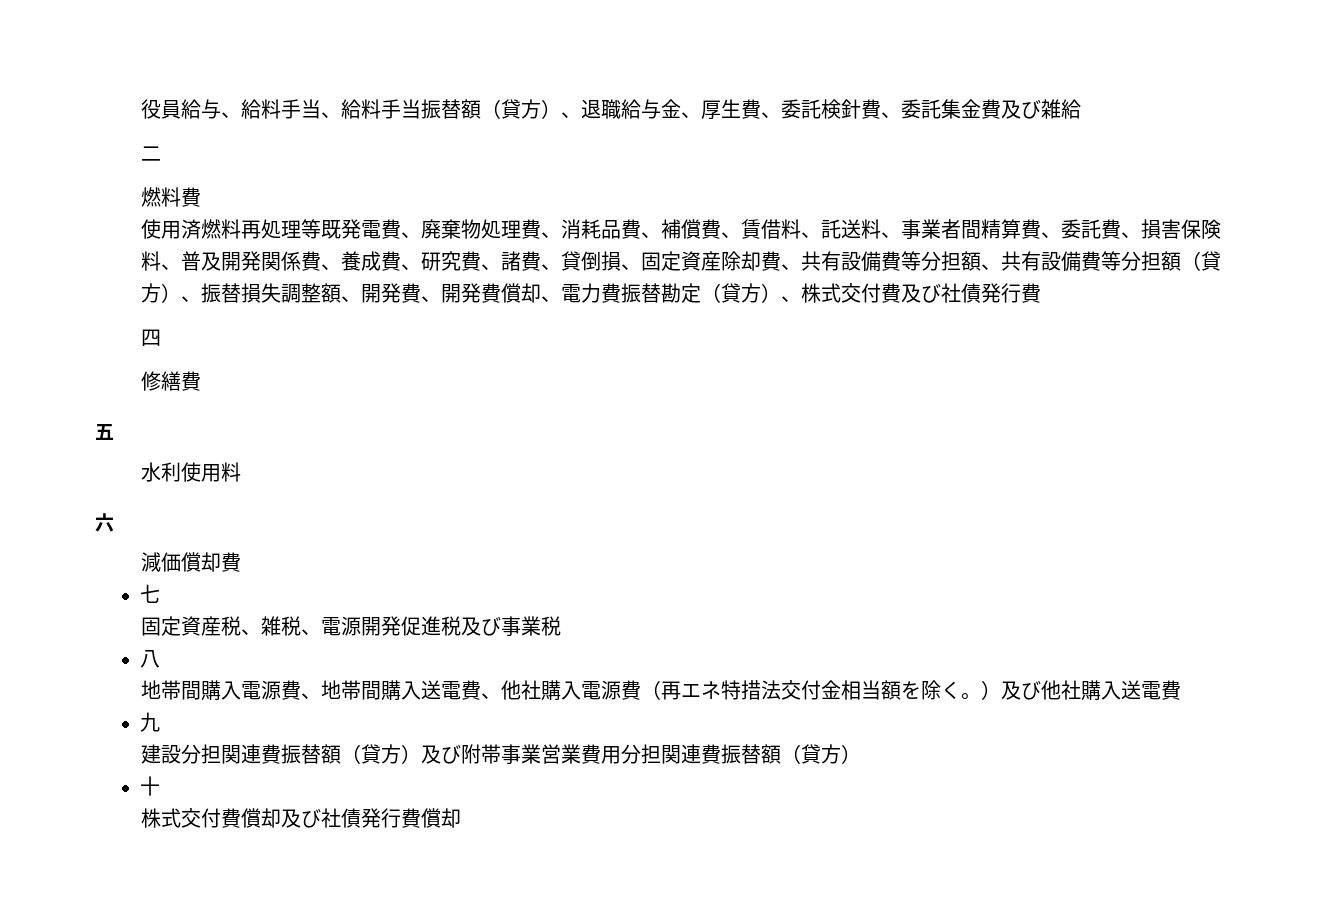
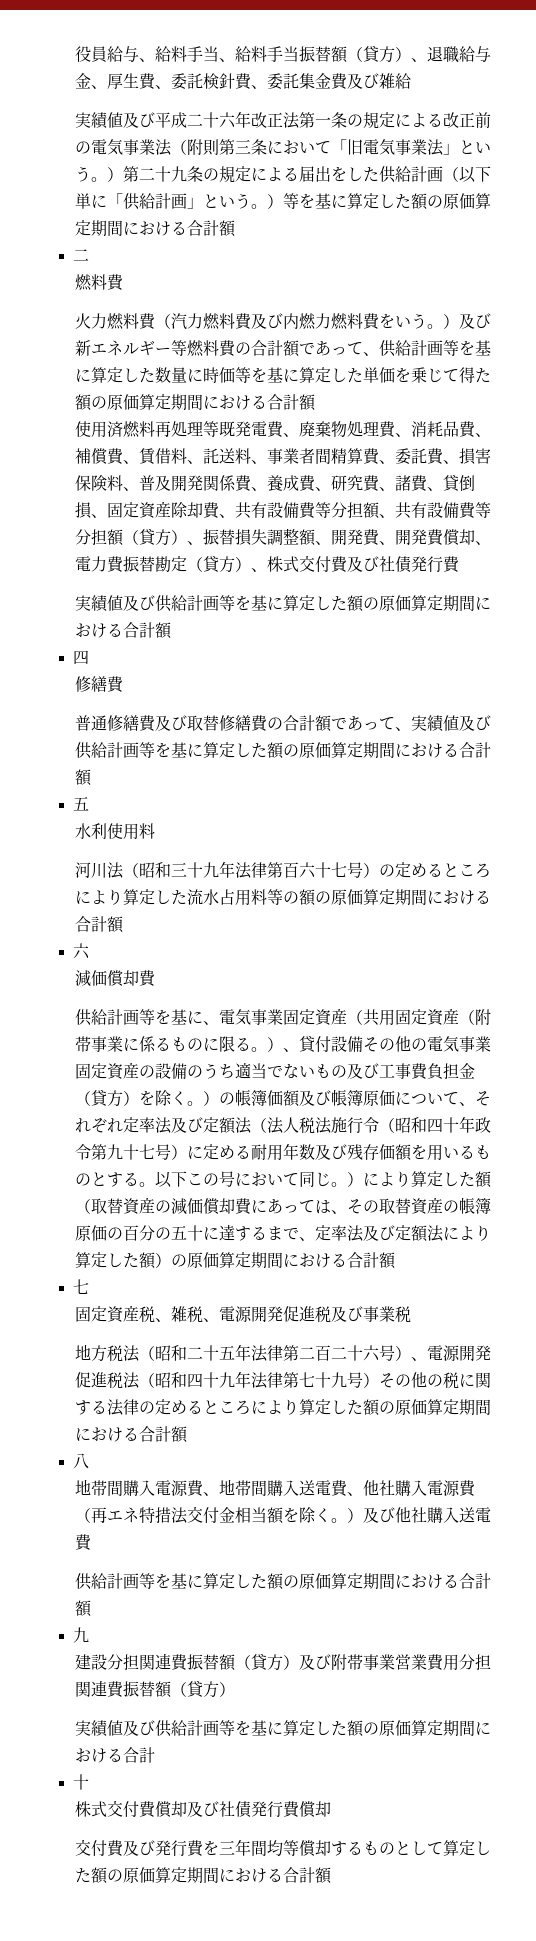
+ 実績値及び平成二十六年改正法第一条の規定による改正前の電気事業法（附則第三条において「旧電気事業法」という。）第二十九条の規定による届出をした供給計画（以下単に「供給計画」という。）等を基に算定した額の原価算定期間における合計額
  二
  燃料費
+ 火力燃料費（汽力燃料費及び内燃力燃料費をいう。）及び新エネルギー等燃料費の合計額であって、供給計画等を基に算定した数量に時価等を基に算定した単価を乗じて得た額の原価算定期間における合計額
  使用済燃料再処理等既発電費、廃棄物処理費、消耗品費、補償費、賃借料、託送料、事業者間精算費、委託費、損害保険料、普及開発関係費、養成費、研究費、諸費、貸倒損、固定資産除却費、共有設備費等分担額、共有設備費等分担額（貸方）、振替損失調整額、開発費、開発費償却、電力費振替勘定（貸方）、株式交付費及び社債発行費
+ 実績値及び供給計画等を基に算定した額の原価算定期間における合計額
  四
  修繕費
+ 普通修繕費及び取替修繕費の合計額であって、実績値及び供給計画等を基に算定した額の原価算定期間における合計額
  五
  水利使用料
+ 河川法（昭和三十九年法律第百六十七号）の定めるところにより算定した流水占用料等の額の原価算定期間における合計額
  六
  減価償却費
+ 供給計画等を基に、電気事業固定資産（共用固定資産（附帯事業に係るものに限る。）、貸付設備その他の電気事業固定資産の設備のうち適当でないもの及び工事費負担金（貸方）を除く。）の帳簿価額及び帳簿原価について、それぞれ定率法及び定額法（法人税法施行令（昭和四十年政令第九十七号）に定める耐用年数及び残存価額を用いるものとする。以下この号において同じ。）により算定した額（取替資産の減価償却費にあっては、その取替資産の帳簿原価の百分の五十に達するまで、定率法及び定額法により算定した額）の原価算定期間における合計額
+ 地方税法（昭和二十五年法律第二百二十六号）、電源開発促進税法（昭和四十九年法律第七十九号）その他の税に関する法律の定めるところにより算定した額の原価算定期間における合計額
  地帯間購入電源費、地帯間購入送電費、他社購入電源費（再エネ特措法交付金相当額を除く。）及び他社購入送電費
+ 供給計画等を基に算定した額の原価算定期間における合計額
  建設分担関連費振替額（貸方）及び附帯事業営業費用分担関連費振替額（貸方）
+ 実績値及び供給計画等を基に算定した額の原価算定期間における合計
+ 交付費及び発行費を三年間均等償却するものとして算定した額の原価算定期間における合計額

